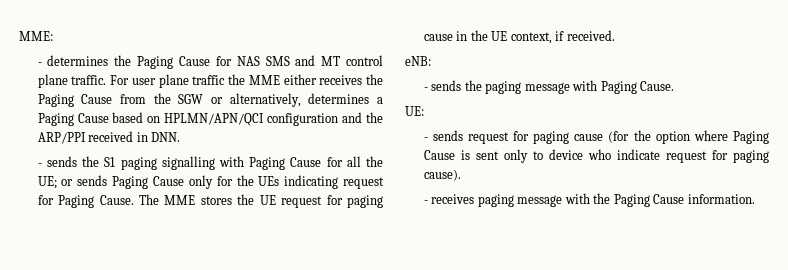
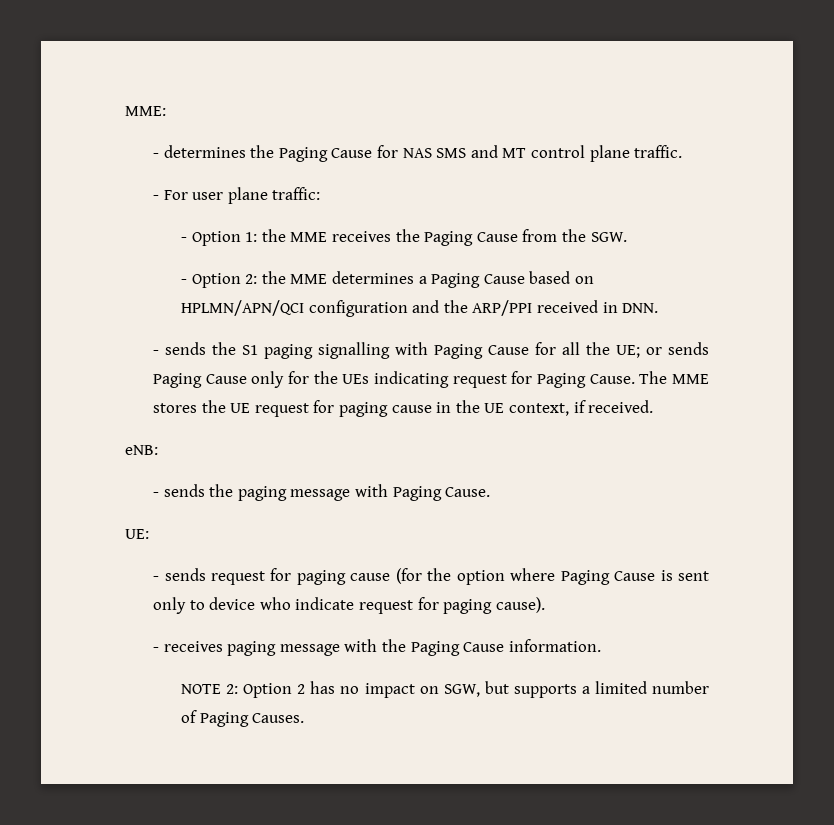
- - determines the Paging Cause for NAS SMS and MT control plane traffic. For user plane traffic the MME either receives the Paging Cause from the SGW or alternatively, determines a Paging Cause based on HPLMN/APN/QCI configuration and the ARP/PPI received in DNN.
+ - determines the Paging Cause for NAS SMS and MT control plane traffic.
+ - For user plane traffic:
+ - Option 1: the MME receives the Paging Cause from the SGW.
+ - Option 2: the MME determines a Paging Cause based on HPLMN/APN/QCI configuration and the ARP/PPI received in DNN.
+ NOTE 2: Option 2 has no impact on SGW, but supports a limited number of Paging Causes.

